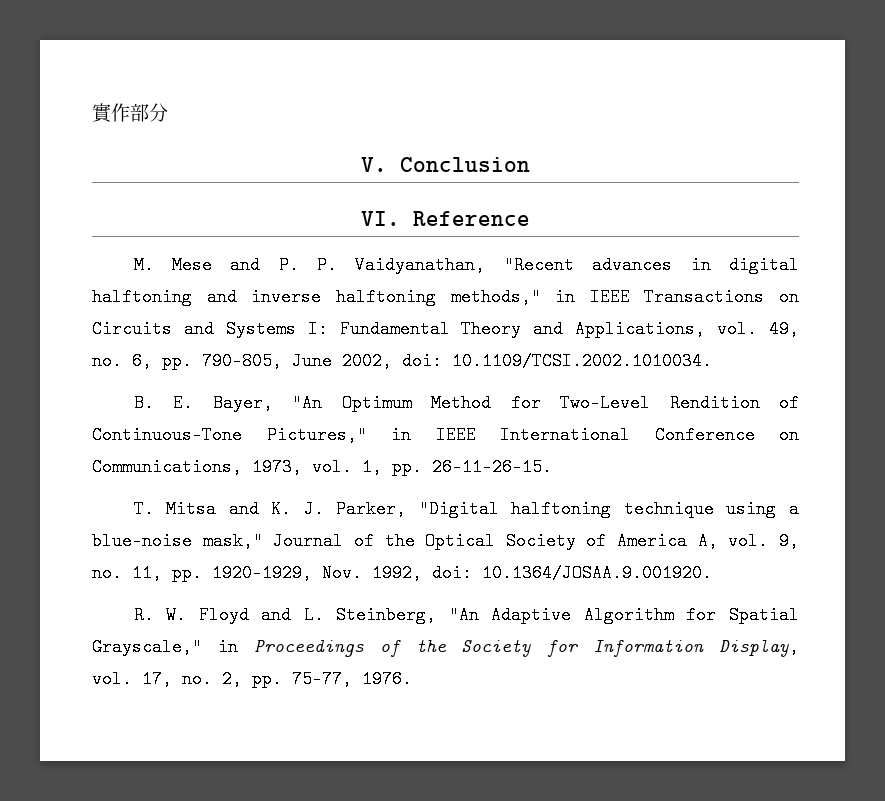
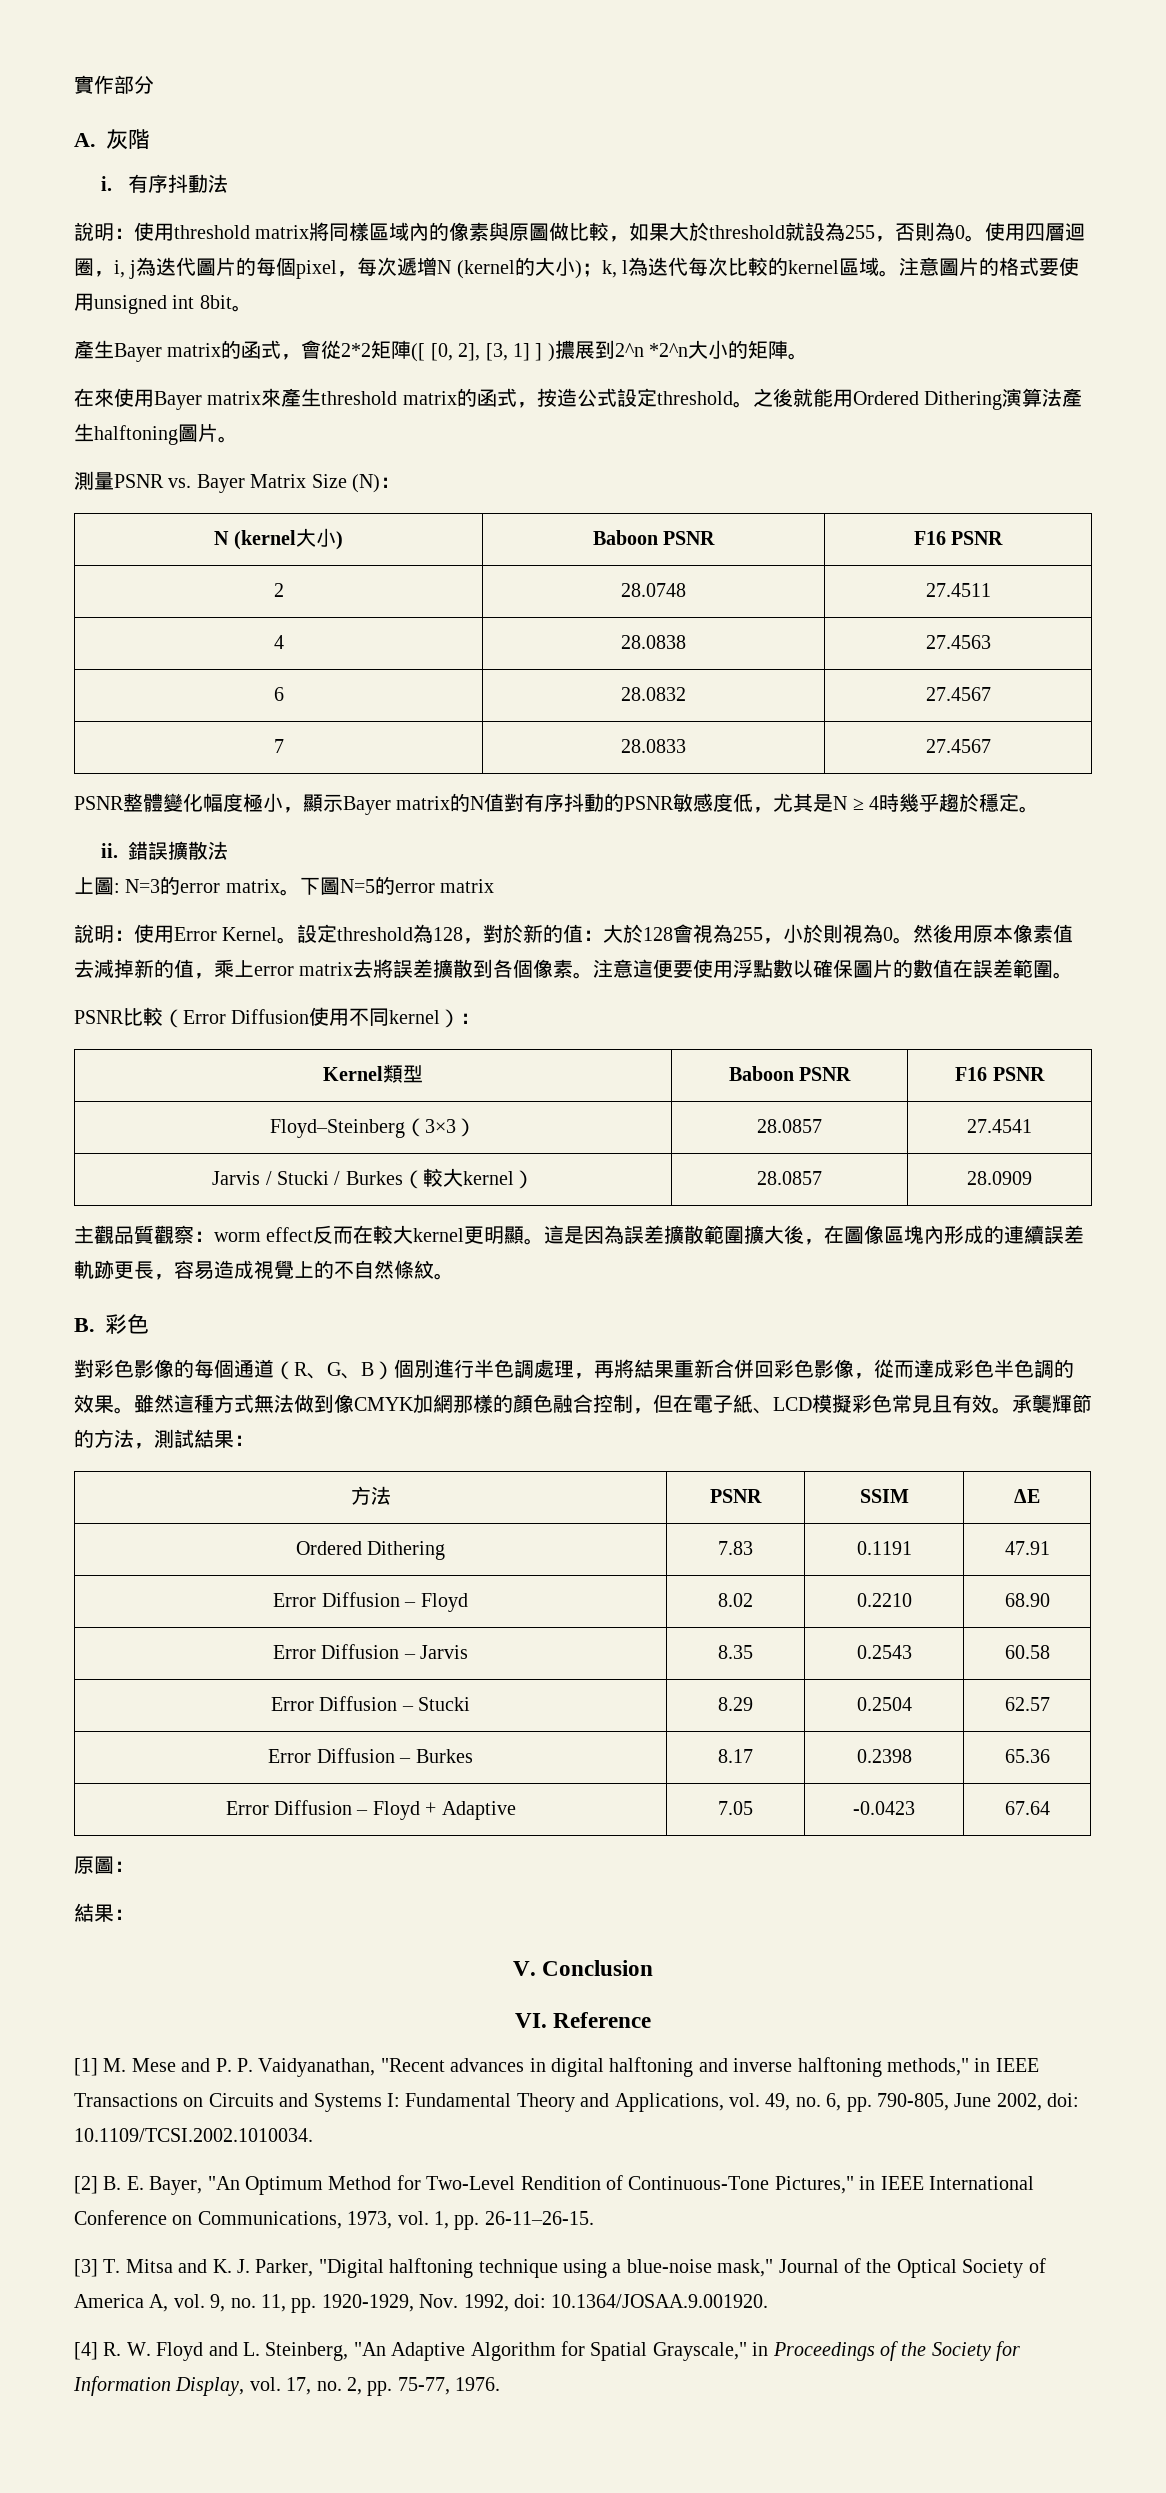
+ A.灰階
+ i.有序抖動法
+ 說明：使用threshold matrix將同樣區域內的像素與原圖做比較，如果大於threshold就設為255，否則為0。使用四層迴圈，i, j為迭代圖片的每個pixel，每次遞增N (kernel的大小)；k, l為迭代每次比較的kernel區域。注意圖片的格式要使用unsigned int 8bit。
+ 產生Bayer matrix的函式，會從2*2矩陣([ [0, 2], [3, 1] ] )擃展到2^n *2^n大小的矩陣。
+ 在來使用Bayer matrix來產生threshold matrix的函式，按造公式設定threshold。之後就能用Ordered Dithering演算法產生halftoning圖片。
+ 測量PSNR vs. Bayer Matrix Size (N)：
+ N (kernel大小) | Baboon PSNR | F16 PSNR
+ 2 | 28.0748 | 27.4511
+ 4 | 28.0838 | 27.4563
+ 6 | 28.0832 | 27.4567
+ 7 | 28.0833 | 27.4567
+ PSNR整體變化幅度極小，顯示Bayer matrix的N值對有序抖動的PSNR敏感度低，尤其是N ≥ 4時幾乎趨於穩定。
+ ii.錯誤擴散法
+ 上圖: N=3的error matrix。下圖N=5的error matrix
+ 說明：使用Error Kernel。設定threshold為128，對於新的值：大於128會視為255，小於則視為0。然後用原本像素值去減掉新的值，乘上error matrix去將誤差擴散到各個像素。注意這便要使用浮點數以確保圖片的數值在誤差範圍。
+ PSNR比較（Error Diffusion使用不同kernel）：
+ Kernel類型 | Baboon PSNR | F16 PSNR
+ Floyd–Steinberg（3×3） | 28.0857 | 27.4541
+ Jarvis / Stucki / Burkes（較大kernel） | 28.0857 | 28.0909
+ 主觀品質觀察：worm effect反而在較大kernel更明顯。這是因為誤差擴散範圍擴大後，在圖像區塊內形成的連續誤差軌跡更長，容易造成視覺上的不自然條紋。
+ B.彩色
+ 對彩色影像的每個通道（R、G、B）個別進行半色調處理，再將結果重新合併回彩色影像，從而達成彩色半色調的效果。雖然這種方式無法做到像CMYK加網那樣的顏色融合控制，但在電子紙、LCD模擬彩色常見且有效。承襲輝節的方法，測試結果：
+ 方法 | PSNR | SSIM | ΔE
+ Ordered Dithering | 7.83 | 0.1191 | 47.91
+ Error Diffusion – Floyd | 8.02 | 0.2210 | 68.90
+ Error Diffusion – Jarvis | 8.35 | 0.2543 | 60.58
+ Error Diffusion – Stucki | 8.29 | 0.2504 | 62.57
+ Error Diffusion – Burkes | 8.17 | 0.2398 | 65.36
+ Error Diffusion – Floyd + Adaptive | 7.05 | -0.0423 | 67.64
+ 原圖：
+ 結果：
- M. Mese and P. P. Vaidyanathan, "Recent advances in digital halftoning and inverse halftoning methods," in IEEE Transactions on Circuits and Systems I: Fundamental Theory and Applications, vol. 49, no. 6, pp. 790-805, June 2002, doi: 10.1109/TCSI.2002.1010034.
+ [1] M. Mese and P. P. Vaidyanathan, "Recent advances in digital halftoning and inverse halftoning methods," in IEEE Transactions on Circuits and Systems I: Fundamental Theory and Applications, vol. 49, no. 6, pp. 790-805, June 2002, doi: 10.1109/TCSI.2002.1010034.
- B. E. Bayer, "An Optimum Method for Two-Level Rendition of Continuous-Tone Pictures," in IEEE International Conference on Communications, 1973, vol. 1, pp. 26-11–26-15.
+ [2] B. E. Bayer, "An Optimum Method for Two-Level Rendition of Continuous-Tone Pictures," in IEEE International Conference on Communications, 1973, vol. 1, pp. 26-11–26-15.
- T. Mitsa and K. J. Parker, "Digital halftoning technique using a blue-noise mask," Journal of the Optical Society of America A, vol. 9, no. 11, pp. 1920-1929, Nov. 1992, doi: 10.1364/JOSAA.9.001920.
+ [3] T. Mitsa and K. J. Parker, "Digital halftoning technique using a blue-noise mask," Journal of the Optical Society of America A, vol. 9, no. 11, pp. 1920-1929, Nov. 1992, doi: 10.1364/JOSAA.9.001920.
- R. W. Floyd and L. Steinberg, "An Adaptive Algorithm for Spatial Grayscale," in Proceedings of the Society for Information Display, vol. 17, no. 2, pp. 75-77, 1976.
+ [4] R. W. Floyd and L. Steinberg, "An Adaptive Algorithm for Spatial Grayscale," in Proceedings of the Society for Information Display, vol. 17, no. 2, pp. 75-77, 1976.

